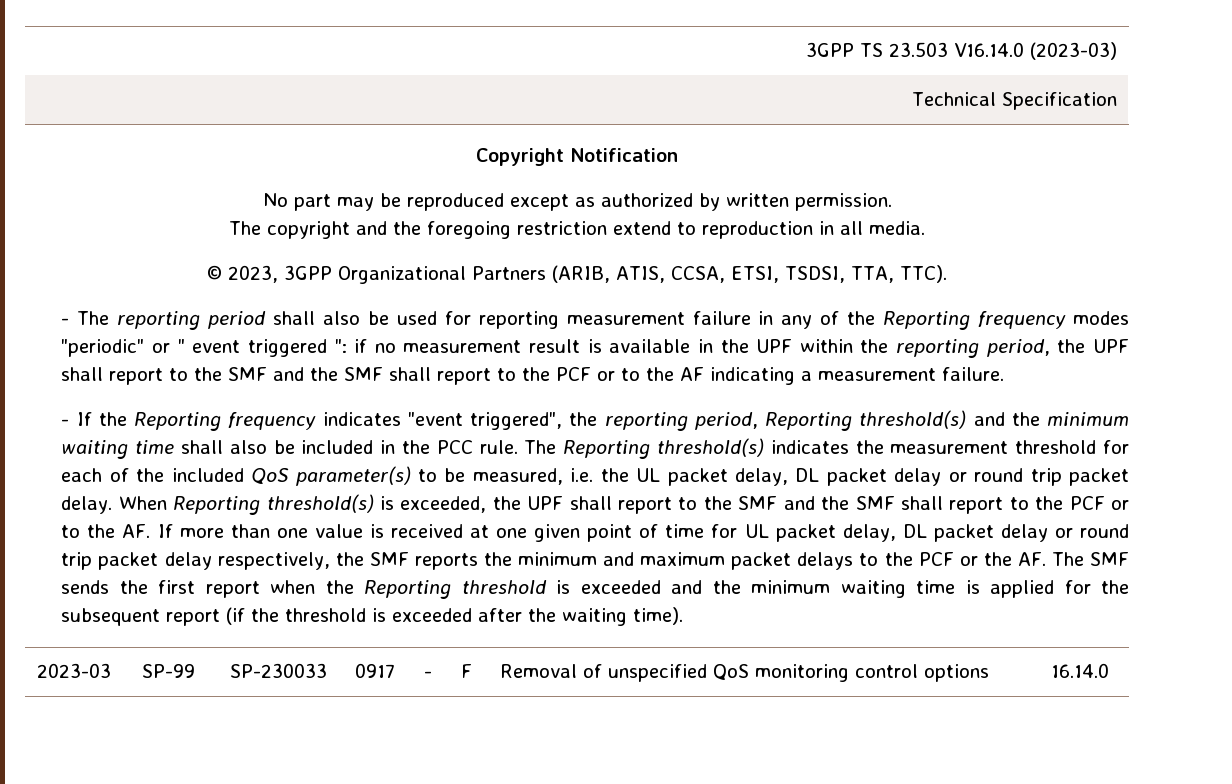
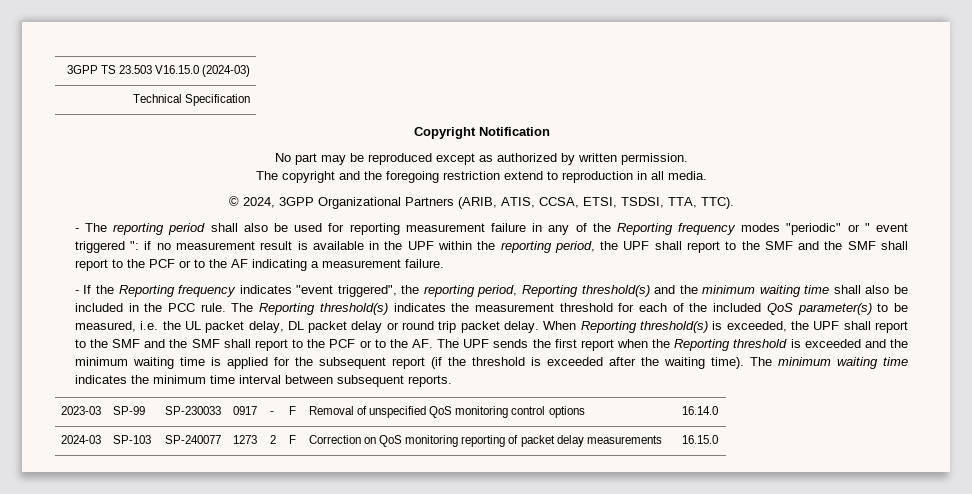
- 3GPP TS 23.503 V16.14.0 (2023-03)
+ 3GPP TS 23.503 V16.15.0 (2024-03)
- © 2023, 3GPP Organizational Partners (ARIB, ATIS, CCSA, ETSI, TSDSI, TTA, TTC).
+ © 2024, 3GPP Organizational Partners (ARIB, ATIS, CCSA, ETSI, TSDSI, TTA, TTC).
- When Reporting threshold(s) is exceeded, the UPF shall report to the SMF and the SMF shall report to the PCF or to the AF. If more than one value is received at one given point of time for UL packet delay, DL packet delay or round trip packet delay respectively, the SMF reports the minimum and maximum packet delays to the PCF or the AF. The SMF sends the first report when the Reporting threshold is exceeded and the minimum waiting time is applied for the subsequent report (if the threshold is exceeded after the waiting time).
+ When Reporting threshold(s) is exceeded, the UPF shall report to the SMF and the SMF shall report to the PCF or to the AF. The UPF sends the first report when the Reporting threshold is exceeded and the minimum waiting time is applied for the subsequent report (if the threshold is exceeded after the waiting time). The minimum waiting time indicates the minimum time interval between subsequent reports.
+ 2024-03 | SP-103 | SP-240077 | 1273 | 2 | F | Correction on QoS monitoring reporting of packet delay measurements | 16.15.0

